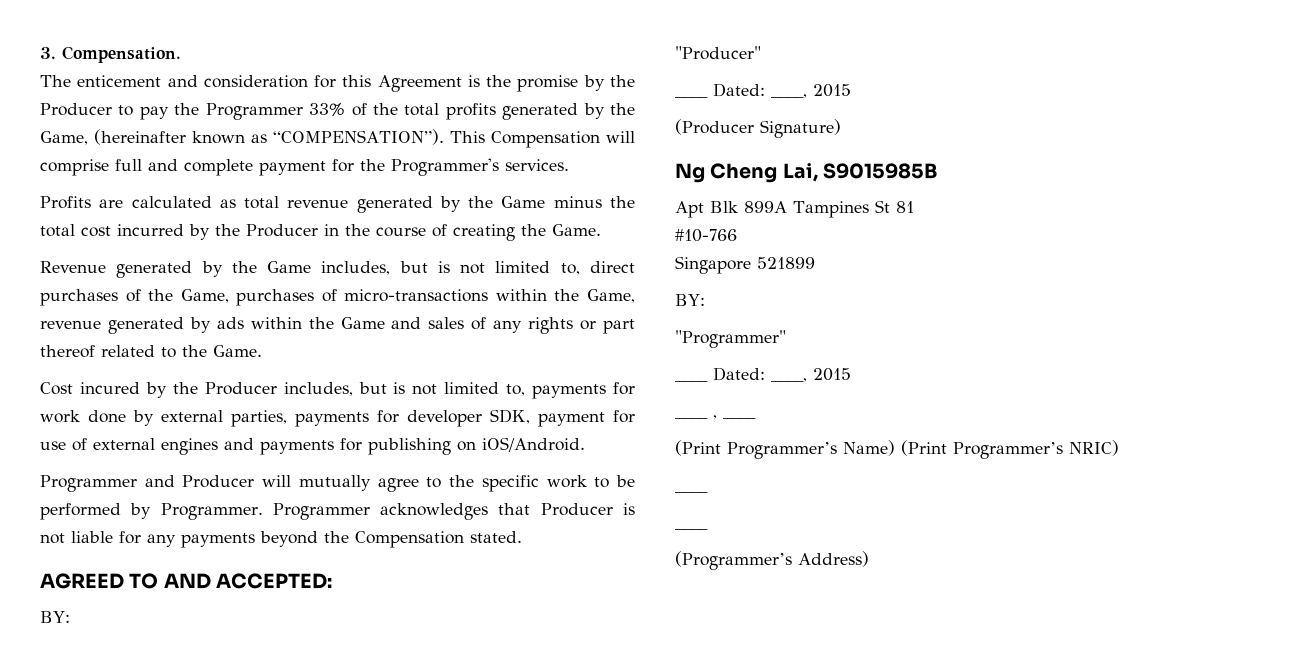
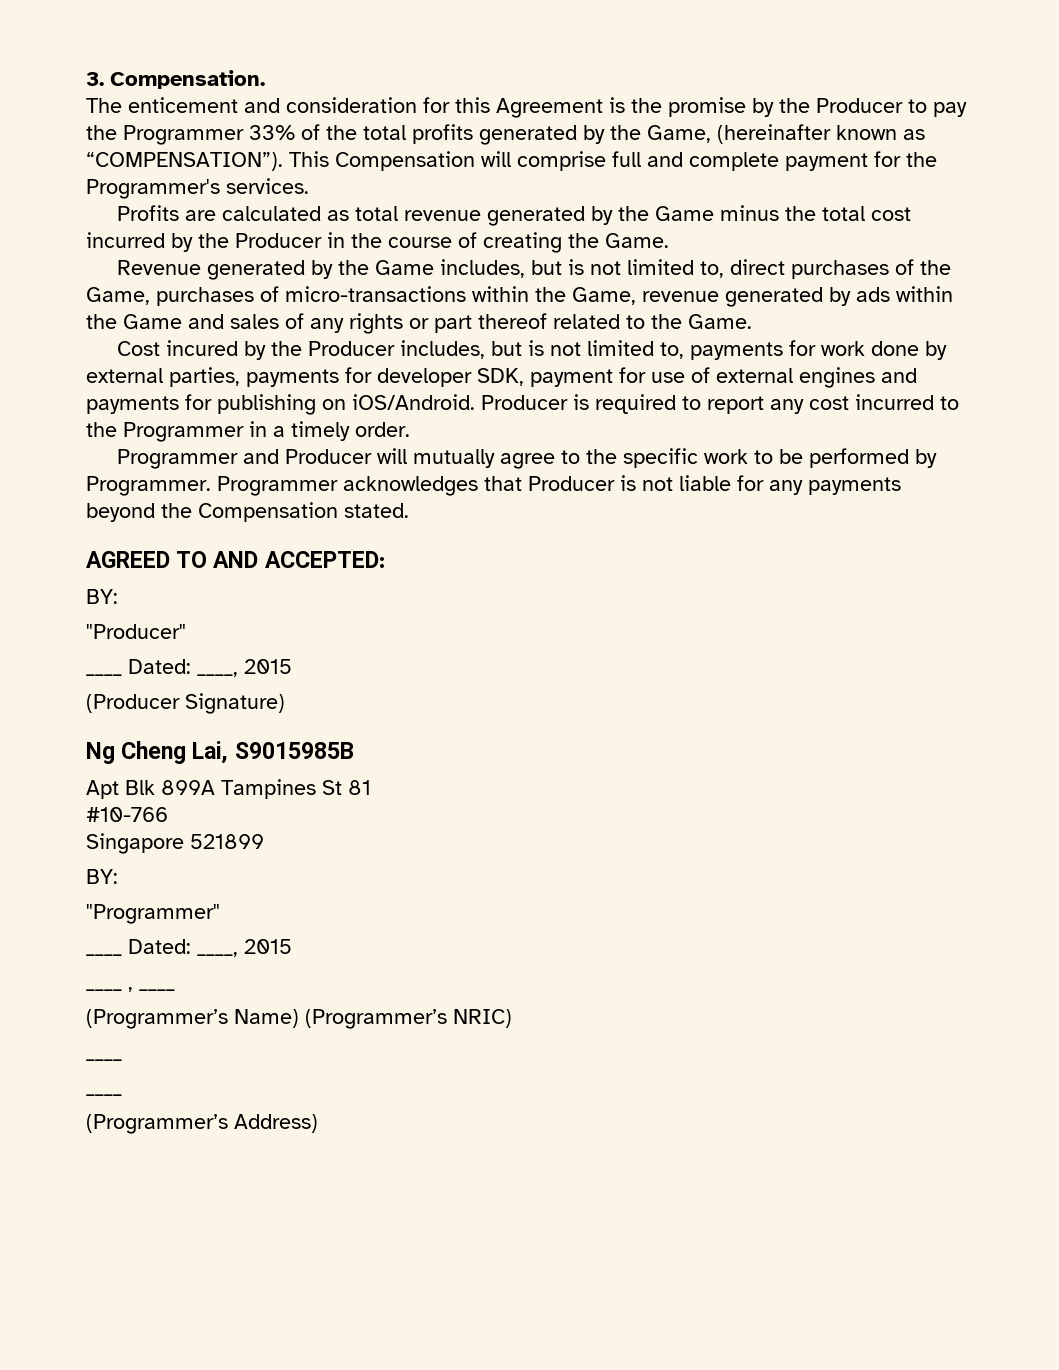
+ Producer is required to report any cost incurred to the Programmer in a timely order.
- (Print Programmer’s Name) (Print Programmer’s NRIC)
+ (Programmer’s Name) (Programmer’s NRIC)

